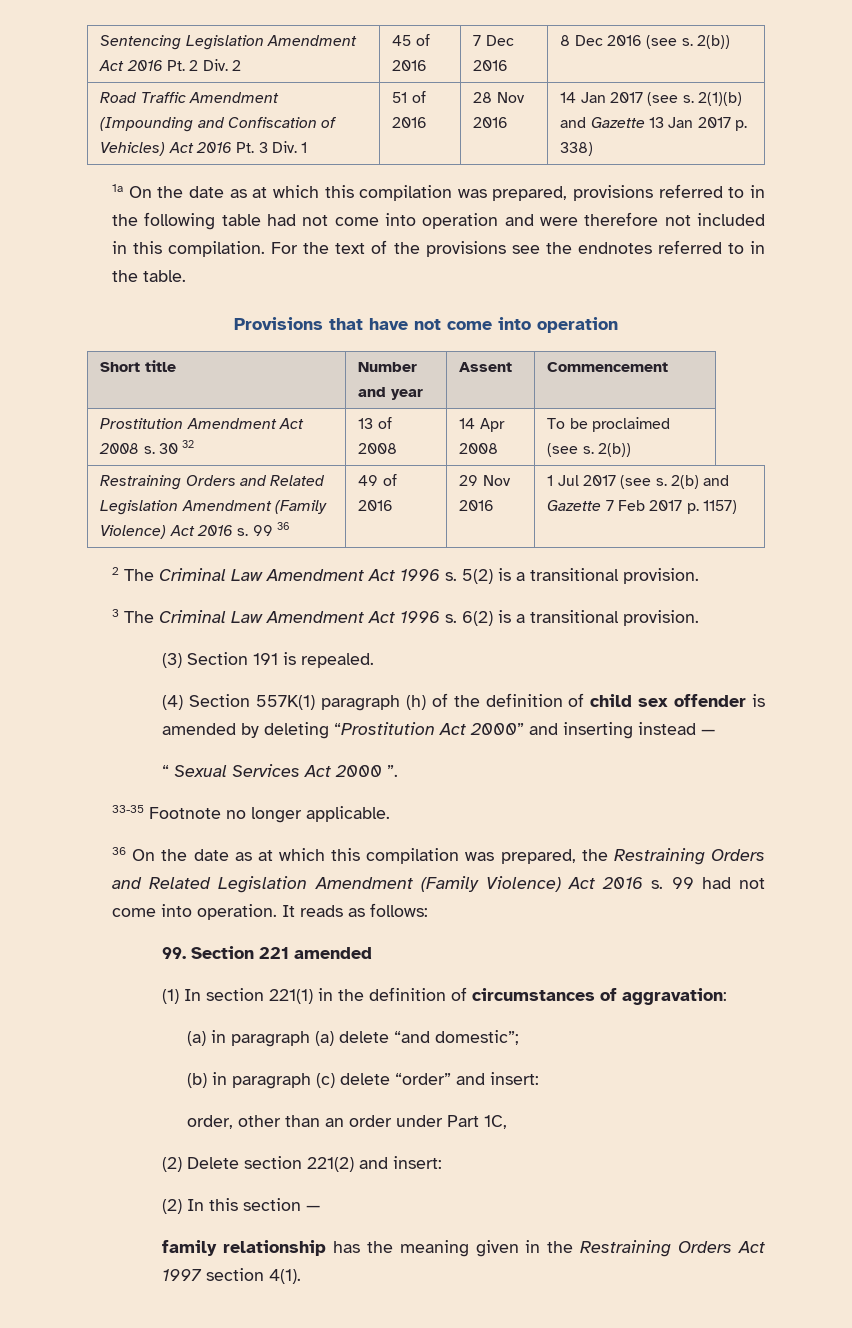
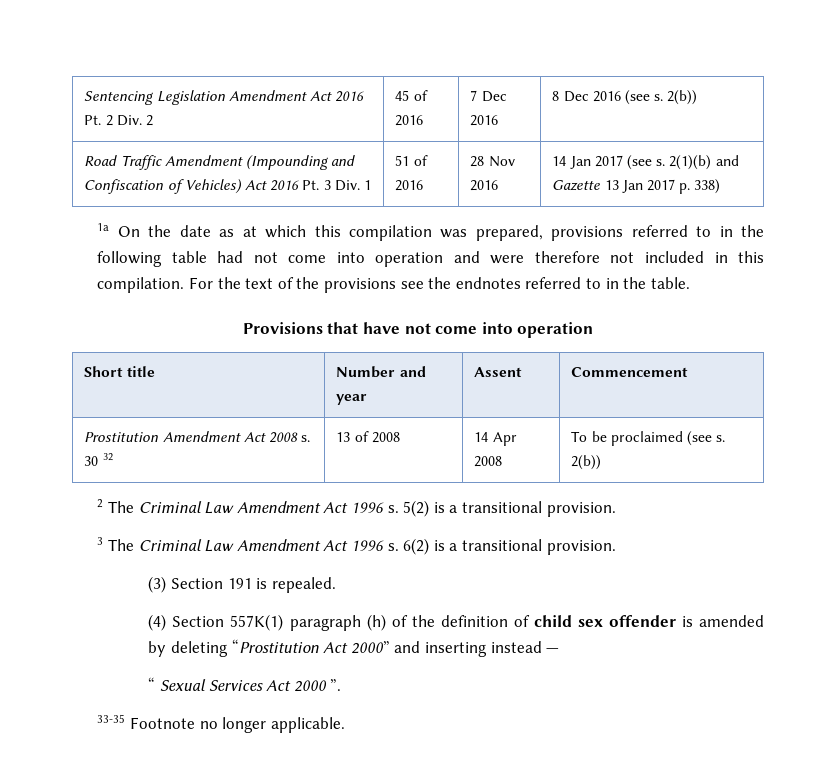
- Restraining Orders and Related Legislation Amendment (Family Violence) Act 2016 s. 99 36 | 49 of 2016 | 29 Nov 2016 | 1 Jul 2017 (see s. 2(b) and Gazette 7 Feb 2017 p. 1157)
- 36 On the date as at which this compilation was prepared, the Restraining Orders and Related Legislation Amendment (Family Violence) Act 2016 s. 99 had not come into operation. It reads as follows:
- 99. Section 221 amended
- (1) In section 221(1) in the definition of circumstances of aggravation:
- (a) in paragraph (a) delete “and domestic”;
- (b) in paragraph (c) delete “order” and insert:
- order, other than an order under Part 1C,
- (2) Delete section 221(2) and insert:
- (2) In this section —
- family relationship has the meaning given in the Restraining Orders Act 1997 section 4(1).

